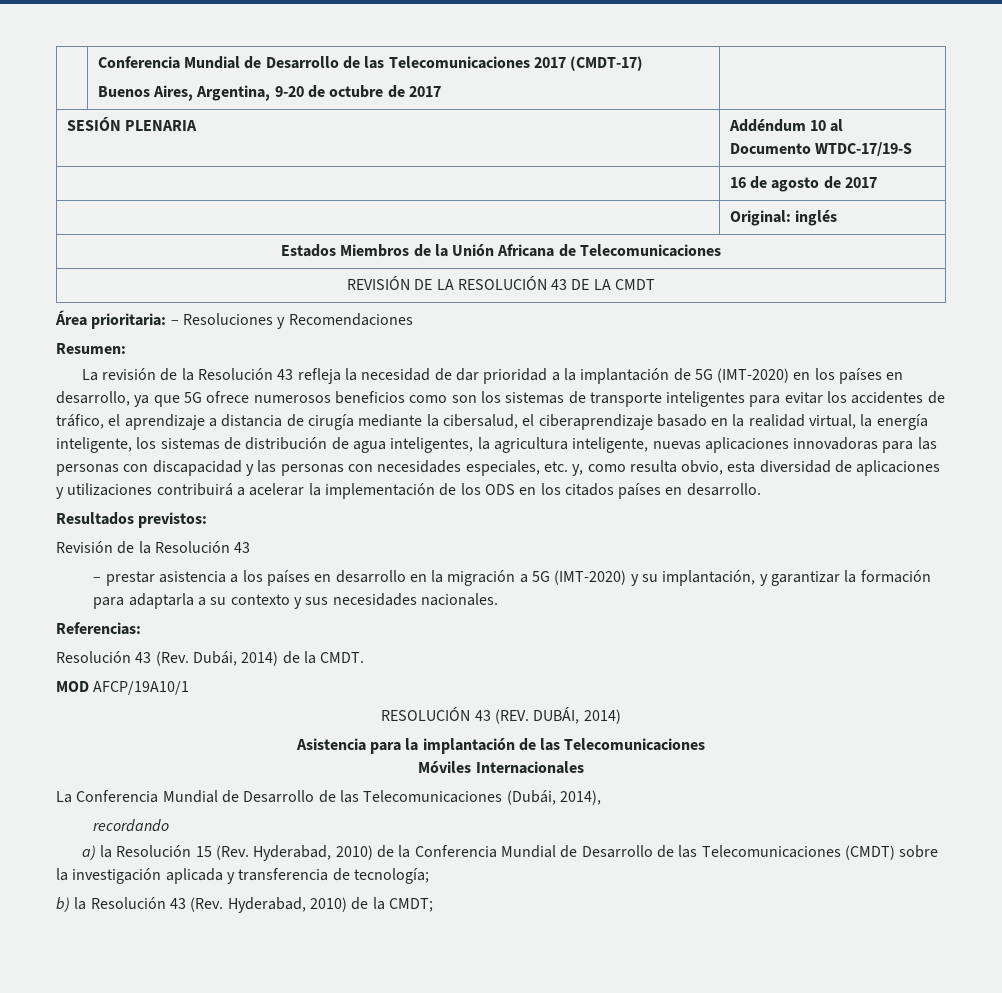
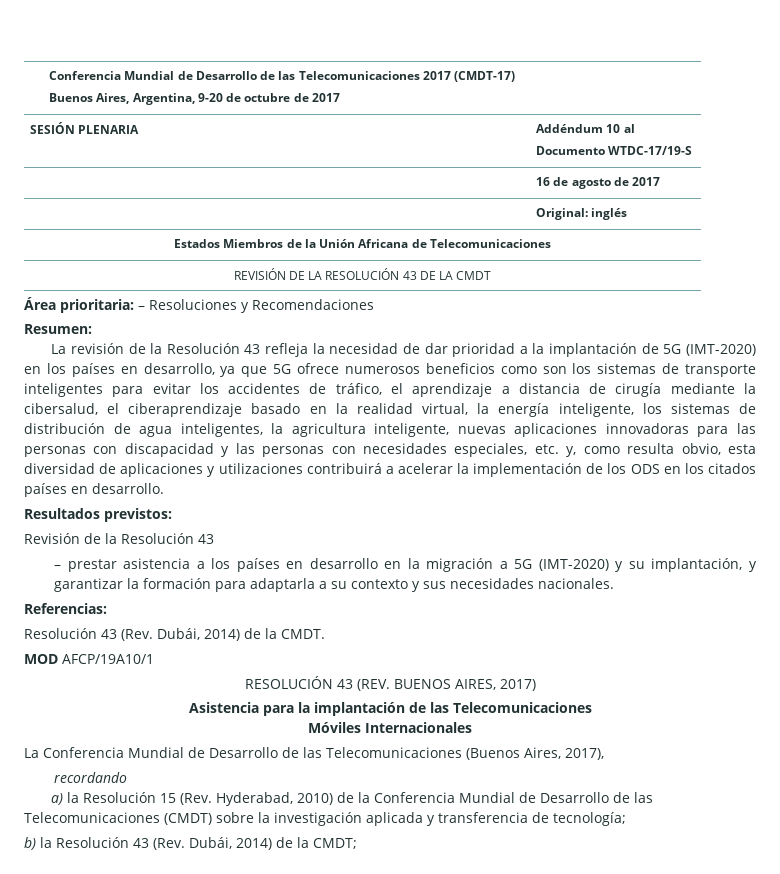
- RESOLUCIÓN 43 (REV. DUBÁI, 2014)
+ RESOLUCIÓN 43 (REV. BUENOS AIRES, 2017)
- La Conferencia Mundial de Desarrollo de las Telecomunicaciones (Dubái, 2014),
+ La Conferencia Mundial de Desarrollo de las Telecomunicaciones (Buenos Aires, 2017),
- b) la Resolución 43 (Rev. Hyderabad, 2010) de la CMDT;
+ b) la Resolución 43 (Rev. Dubái, 2014) de la CMDT;

